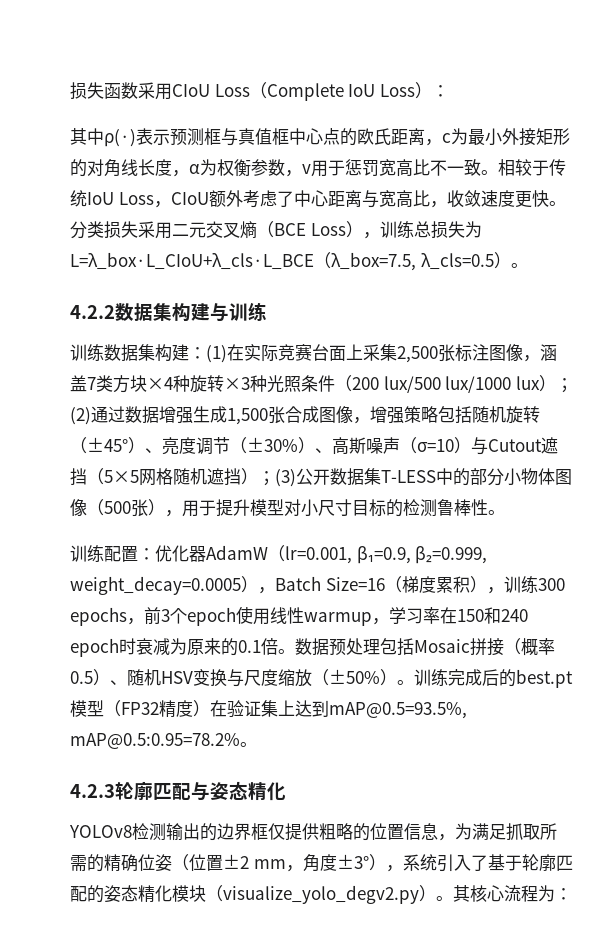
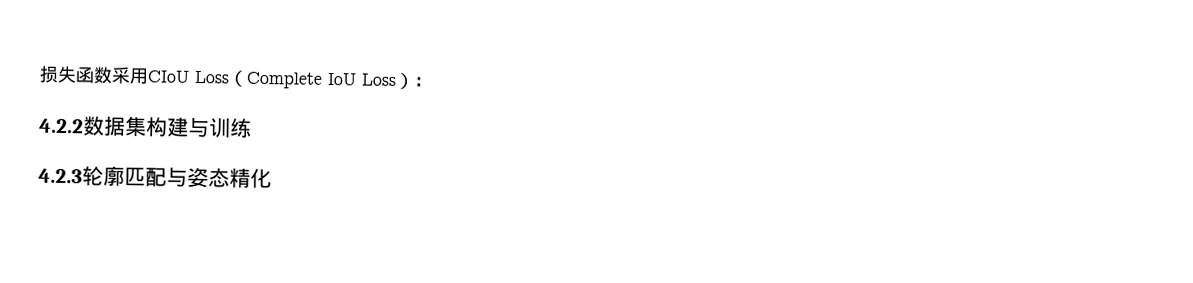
- 其中ρ(·)表示预测框与真值框中心点的欧氏距离，c为最小外接矩形的对角线长度，α为权衡参数，v用于惩罚宽高比不一致。相较于传统IoU Loss，CIoU额外考虑了中心距离与宽高比，收敛速度更快。分类损失采用二元交叉熵（BCE Loss），训练总损失为L=λ_box·L_CIoU+λ_cls·L_BCE（λ_box=7.5, λ_cls=0.5）。
- 训练数据集构建：(1)在实际竞赛台面上采集2,500张标注图像，涵盖7类方块×4种旋转×3种光照条件（200 lux/500 lux/1000 lux）；(2)通过数据增强生成1,500张合成图像，增强策略包括随机旋转（±45°）、亮度调节（±30%）、高斯噪声（σ=10）与Cutout遮挡（5×5网格随机遮挡）；(3)公开数据集T-LESS中的部分小物体图像（500张），用于提升模型对小尺寸目标的检测鲁棒性。
- 训练配置：优化器AdamW（lr=0.001, β₁=0.9, β₂=0.999, weight_decay=0.0005），Batch Size=16（梯度累积），训练300 epochs，前3个epoch使用线性warmup，学习率在150和240 epoch时衰减为原来的0.1倍。数据预处理包括Mosaic拼接（概率0.5）、随机HSV变换与尺度缩放（±50%）。训练完成后的best.pt模型（FP32精度）在验证集上达到mAP@0.5=93.5%, mAP@0.5:0.95=78.2%。
- YOLOv8检测输出的边界框仅提供粗略的位置信息，为满足抓取所需的精确位姿（位置±2 mm，角度±3°），系统引入了基于轮廓匹配的姿态精化模块（visualize_yolo_degv2.py）。其核心流程为：

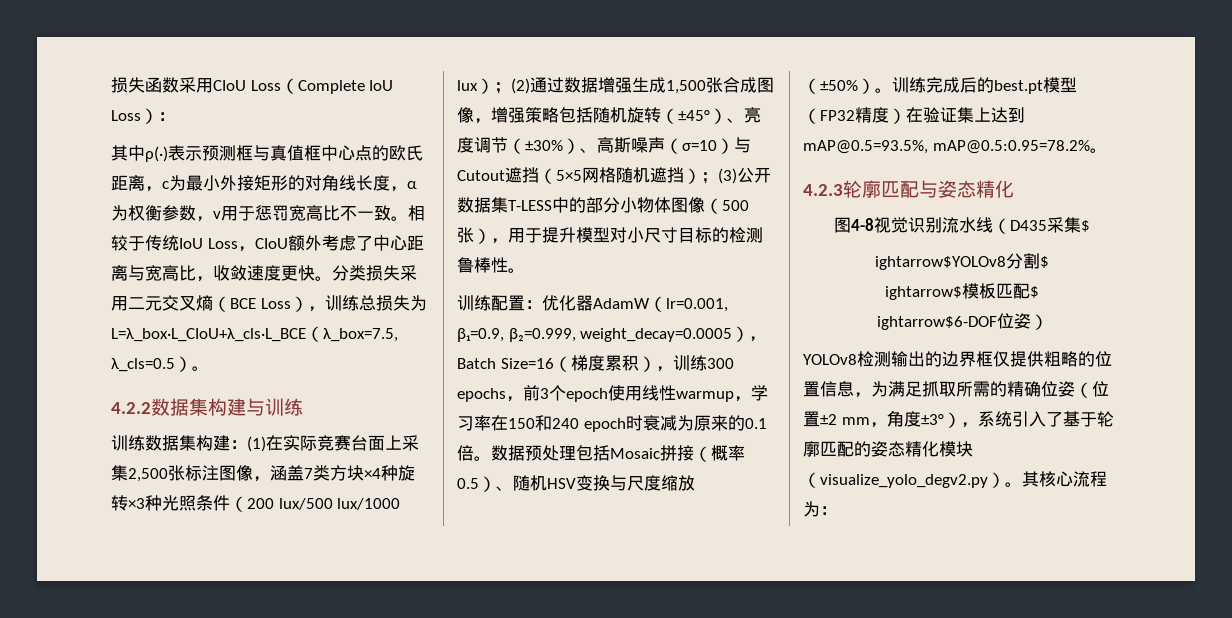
+ 其中ρ(·)表示预测框与真值框中心点的欧氏距离，c为最小外接矩形的对角线长度，α为权衡参数，v用于惩罚宽高比不一致。相较于传统IoU Loss，CIoU额外考虑了中心距离与宽高比，收敛速度更快。分类损失采用二元交叉熵（BCE Loss），训练总损失为L=λ_box·L_CIoU+λ_cls·L_BCE（λ_box=7.5, λ_cls=0.5）。
+ 训练数据集构建：(1)在实际竞赛台面上采集2,500张标注图像，涵盖7类方块×4种旋转×3种光照条件（200 lux/500 lux/1000 lux）；(2)通过数据增强生成1,500张合成图像，增强策略包括随机旋转（±45°）、亮度调节（±30%）、高斯噪声（σ=10）与Cutout遮挡（5×5网格随机遮挡）；(3)公开数据集T-LESS中的部分小物体图像（500张），用于提升模型对小尺寸目标的检测鲁棒性。
+ 训练配置：优化器AdamW（lr=0.001, β₁=0.9, β₂=0.999, weight_decay=0.0005），Batch Size=16（梯度累积），训练300 epochs，前3个epoch使用线性warmup，学习率在150和240 epoch时衰减为原来的0.1倍。数据预处理包括Mosaic拼接（概率0.5）、随机HSV变换与尺度缩放（±50%）。训练完成后的best.pt模型（FP32精度）在验证集上达到mAP@0.5=93.5%, mAP@0.5:0.95=78.2%。
+ 图4-8视觉识别流水线（D435采集$
+ ightarrow$YOLOv8分割$
+ ightarrow$模板匹配$
+ ightarrow$6-DOF位姿）
+ YOLOv8检测输出的边界框仅提供粗略的位置信息，为满足抓取所需的精确位姿（位置±2 mm，角度±3°），系统引入了基于轮廓匹配的姿态精化模块（visualize_yolo_degv2.py）。其核心流程为：

